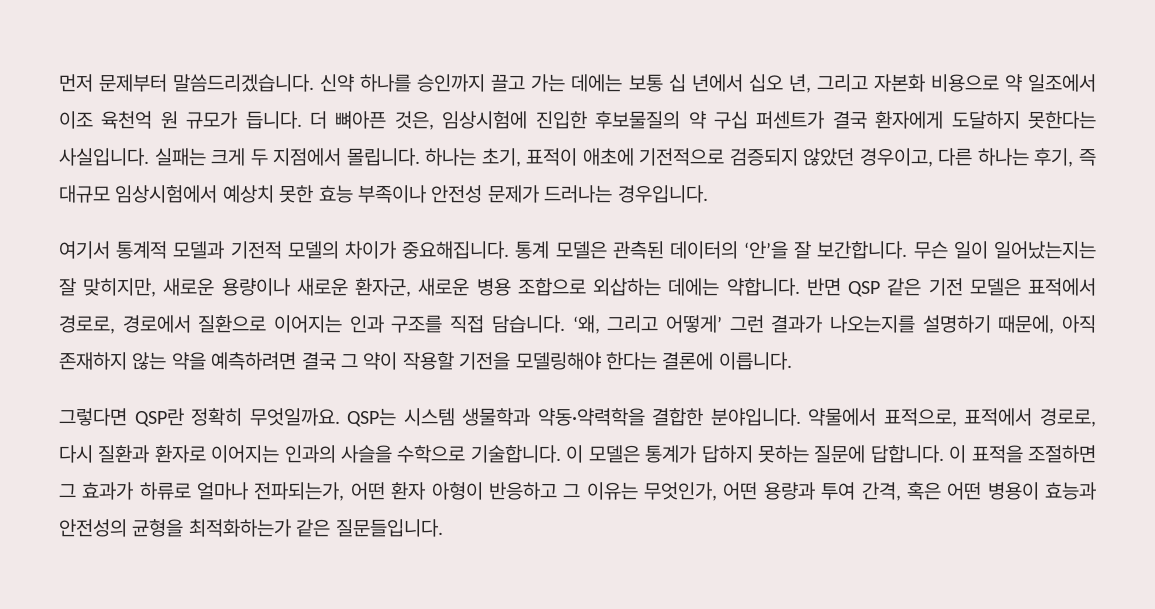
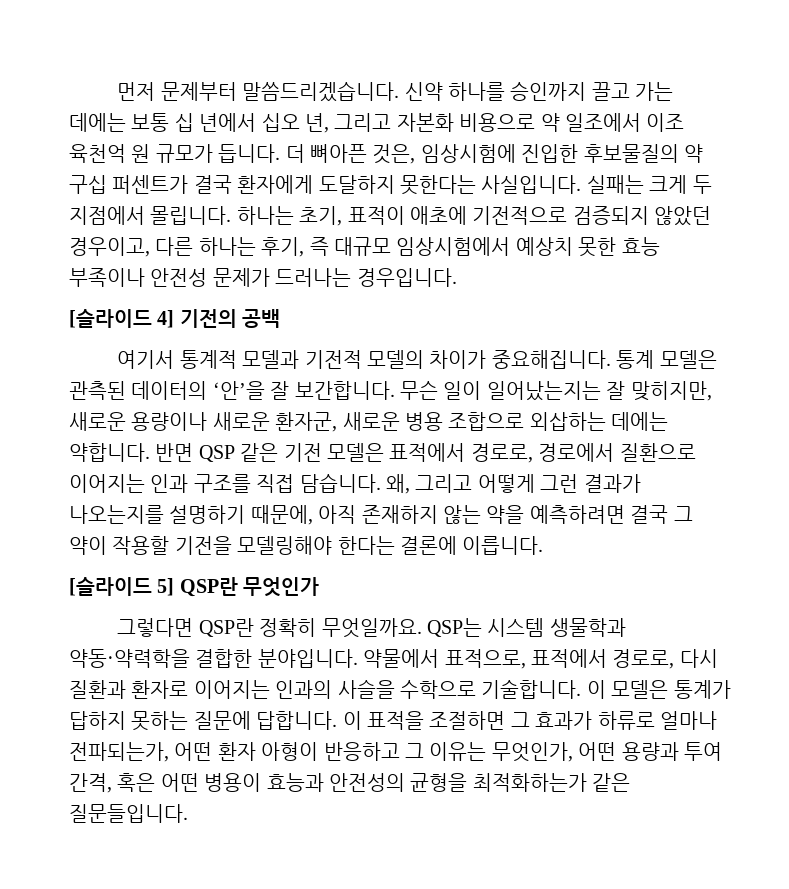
+ [슬라이드 4] 기전의 공백
- ‘왜, 그리고 어떻게’ 그런 결과가 나오는지를 설명하기 때문에, 아직 존재하지 않는 약을 예측하려면 결국 그 약이 작용할 기전을 모델링해야 한다는 결론에 이릅니다.
+ 왜, 그리고 어떻게 그런 결과가 나오는지를 설명하기 때문에, 아직 존재하지 않는 약을 예측하려면 결국 그 약이 작용할 기전을 모델링해야 한다는 결론에 이릅니다.
+ [슬라이드 5] QSP란 무엇인가

